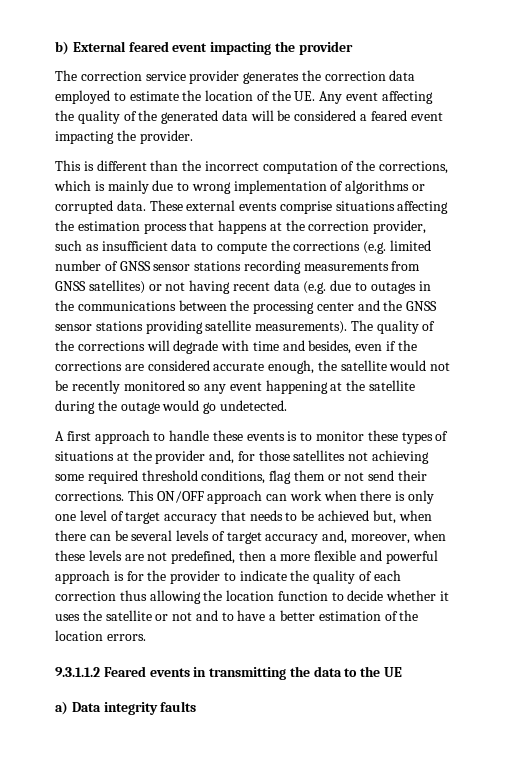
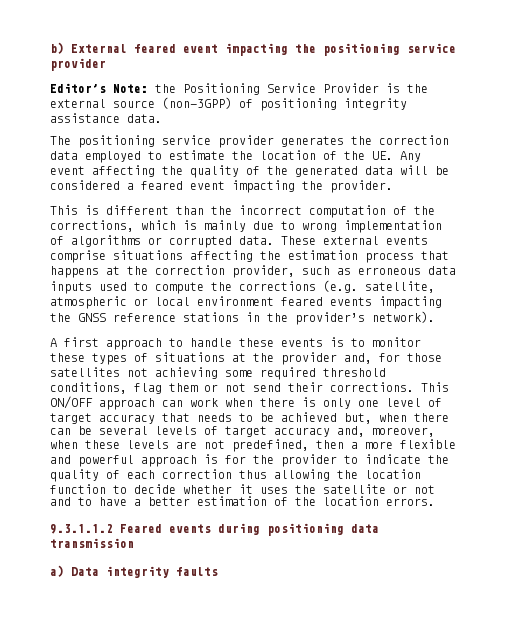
- b) External feared event impacting the provider
- The correction service provider generates the correction data employed to estimate the location of the UE. Any event affecting the quality of the generated data will be considered a feared event impacting the provider.
+ b) External feared event impacting the positioning service provider
+ Editor’s Note: the Positioning Service Provider is the external source (non-3GPP) of positioning integrity assistance data.
+ The positioning service provider generates the correction data employed to estimate the location of the UE. Any event affecting the quality of the generated data will be considered a feared event impacting the provider.
- These external events comprise situations affecting the estimation process that happens at the correction provider, such as insufficient data to compute the corrections (e.g. limited number of GNSS sensor stations recording measurements from GNSS satellites) or not having recent data (e.g. due to outages in the communications between the processing center and the GNSS sensor stations providing satellite measurements). The quality of the corrections will degrade with time and besides, even if the corrections are considered accurate enough, the satellite would not be recently monitored so any event happening at the satellite during the outage would go undetected.
+ These external events comprise situations affecting the estimation process that happens at the correction provider, such as erroneous data inputs used to compute the corrections (e.g. satellite, atmospheric or local environment feared events impacting the GNSS reference stations in the provider’s network).
- 9.3.1.1.2 Feared events in transmitting the data to the UE
+ 9.3.1.1.2 Feared events during positioning data transmission

